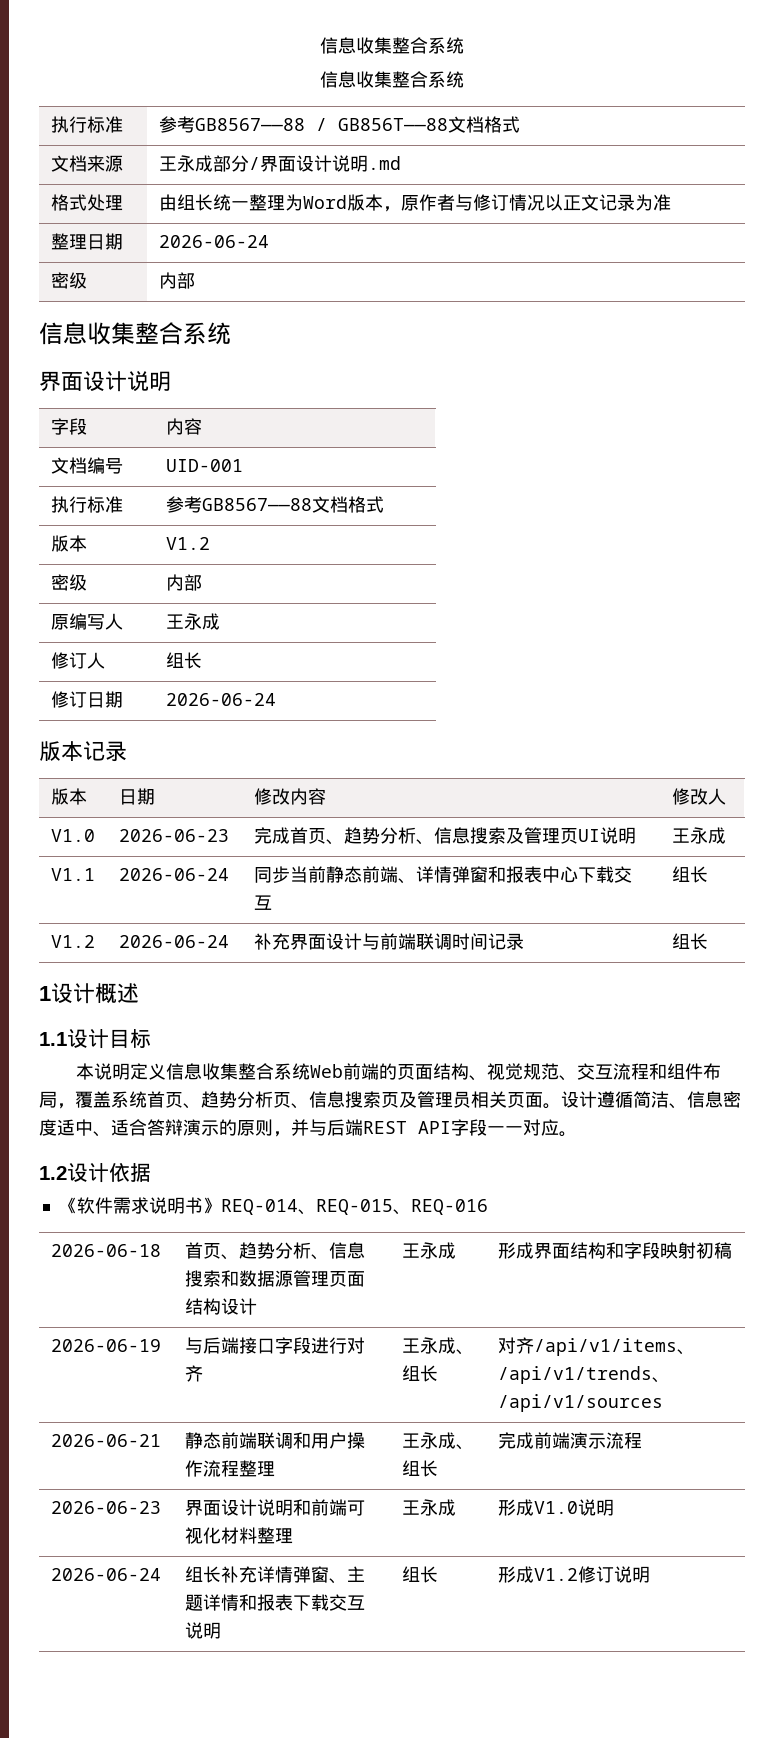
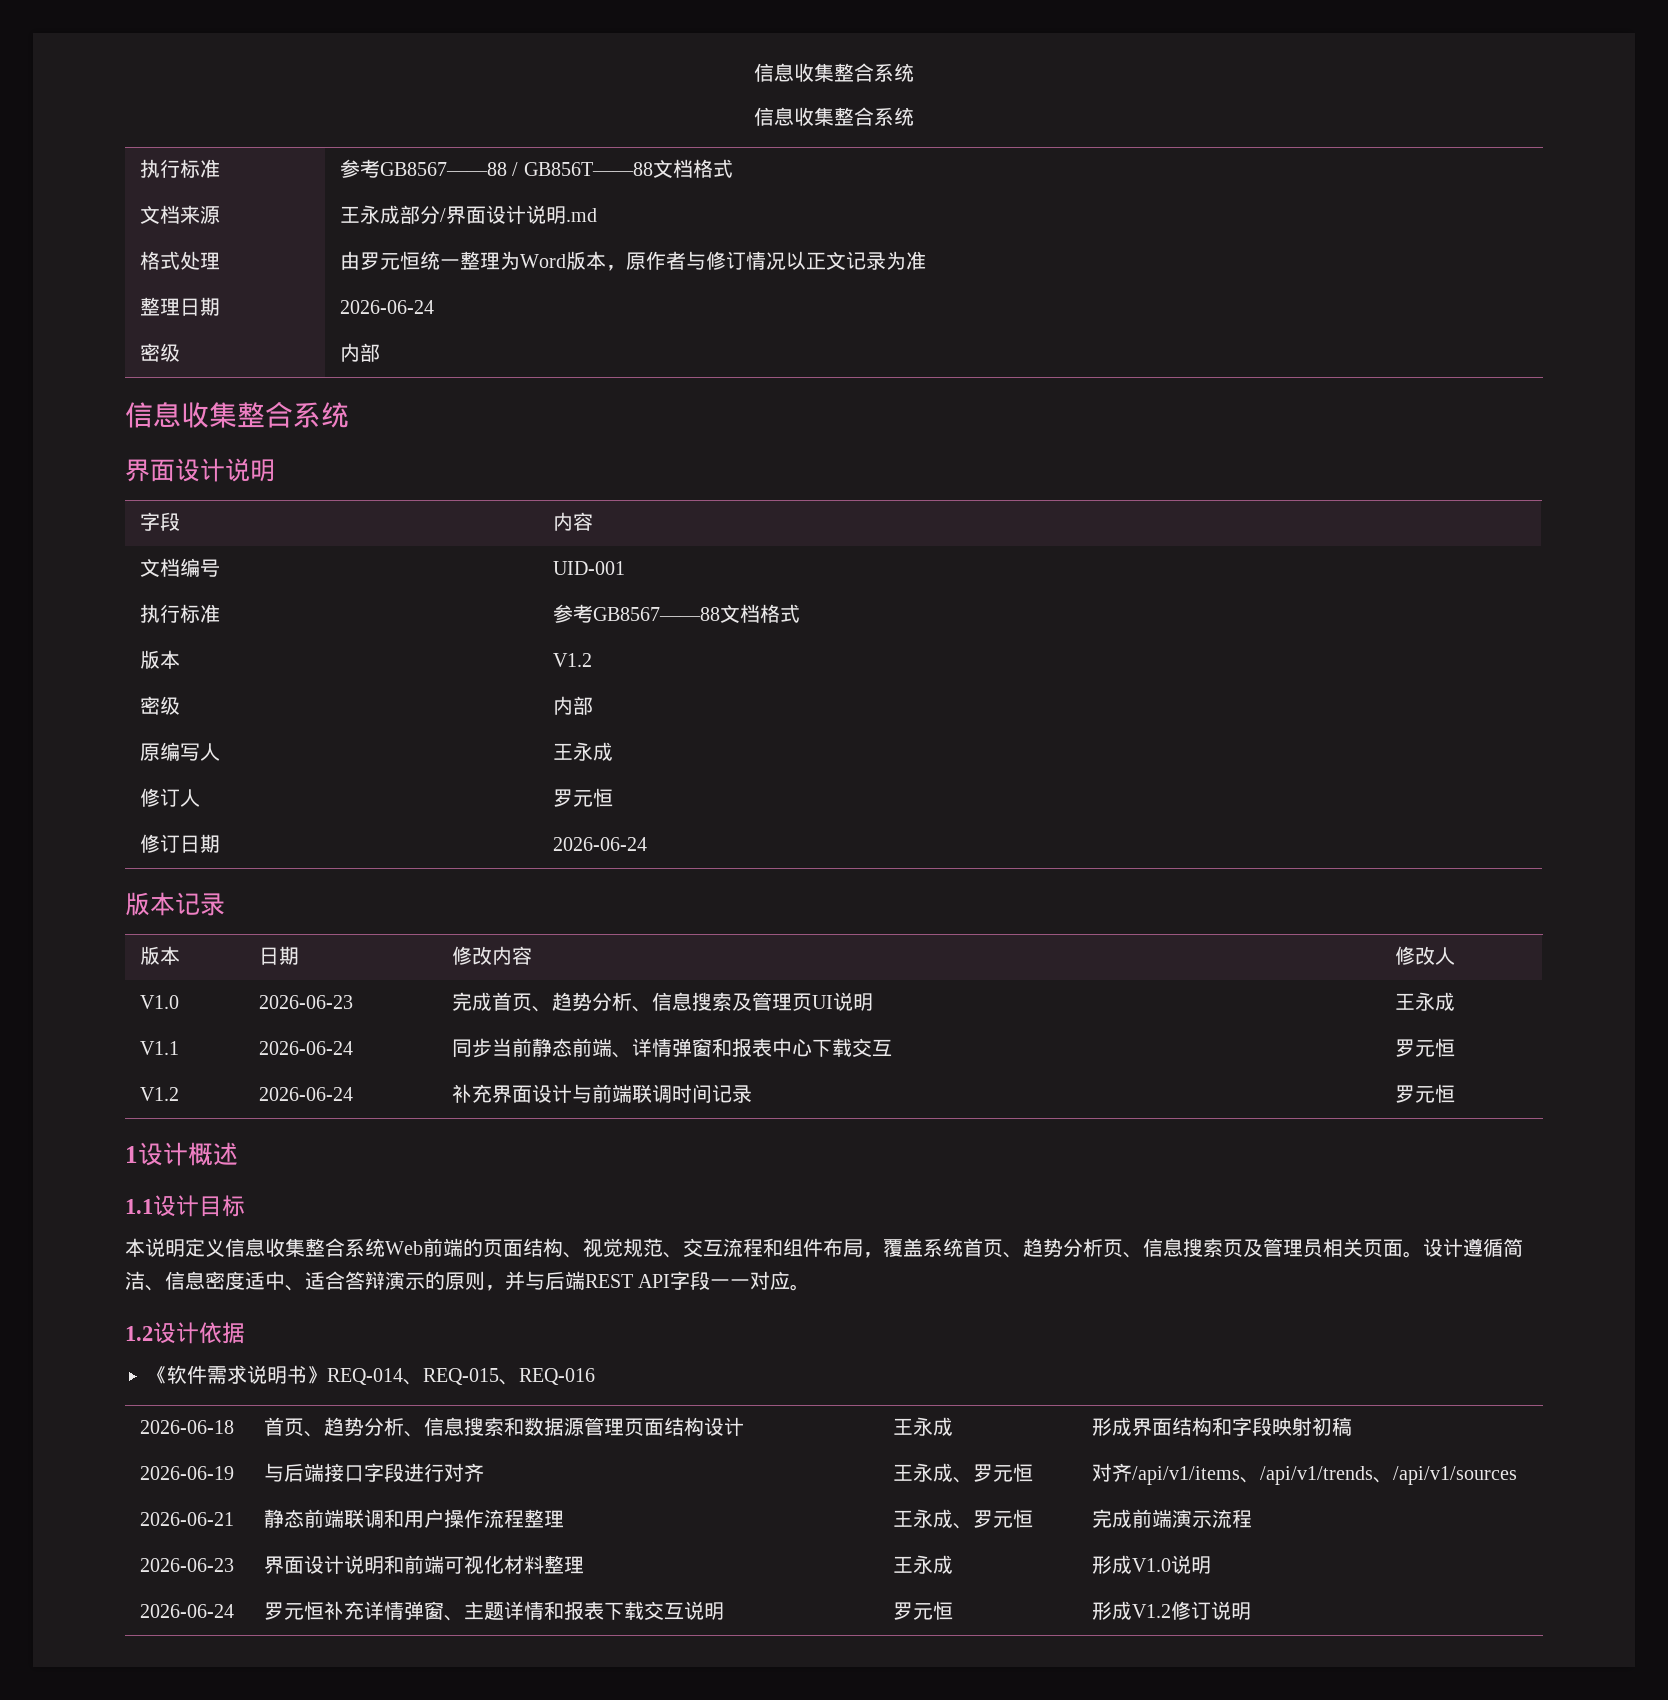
- 格式处理 | 由组长统一整理为Word版本，原作者与修订情况以正文记录为准
+ 格式处理 | 由罗元恒统一整理为Word版本，原作者与修订情况以正文记录为准
- 修订人 | 组长
+ 修订人 | 罗元恒
- V1.1 | 2026-06-24 | 同步当前静态前端、详情弹窗和报表中心下载交互 | 组长
+ V1.1 | 2026-06-24 | 同步当前静态前端、详情弹窗和报表中心下载交互 | 罗元恒
- V1.2 | 2026-06-24 | 补充界面设计与前端联调时间记录 | 组长
+ V1.2 | 2026-06-24 | 补充界面设计与前端联调时间记录 | 罗元恒
- 2026-06-19 | 与后端接口字段进行对齐 | 王永成、组长 | 对齐/api/v1/items、/api/v1/trends、/api/v1/sources
+ 2026-06-19 | 与后端接口字段进行对齐 | 王永成、罗元恒 | 对齐/api/v1/items、/api/v1/trends、/api/v1/sources
- 2026-06-21 | 静态前端联调和用户操作流程整理 | 王永成、组长 | 完成前端演示流程
+ 2026-06-21 | 静态前端联调和用户操作流程整理 | 王永成、罗元恒 | 完成前端演示流程
- 2026-06-24 | 组长补充详情弹窗、主题详情和报表下载交互说明 | 组长 | 形成V1.2修订说明
+ 2026-06-24 | 罗元恒补充详情弹窗、主题详情和报表下载交互说明 | 罗元恒 | 形成V1.2修订说明

